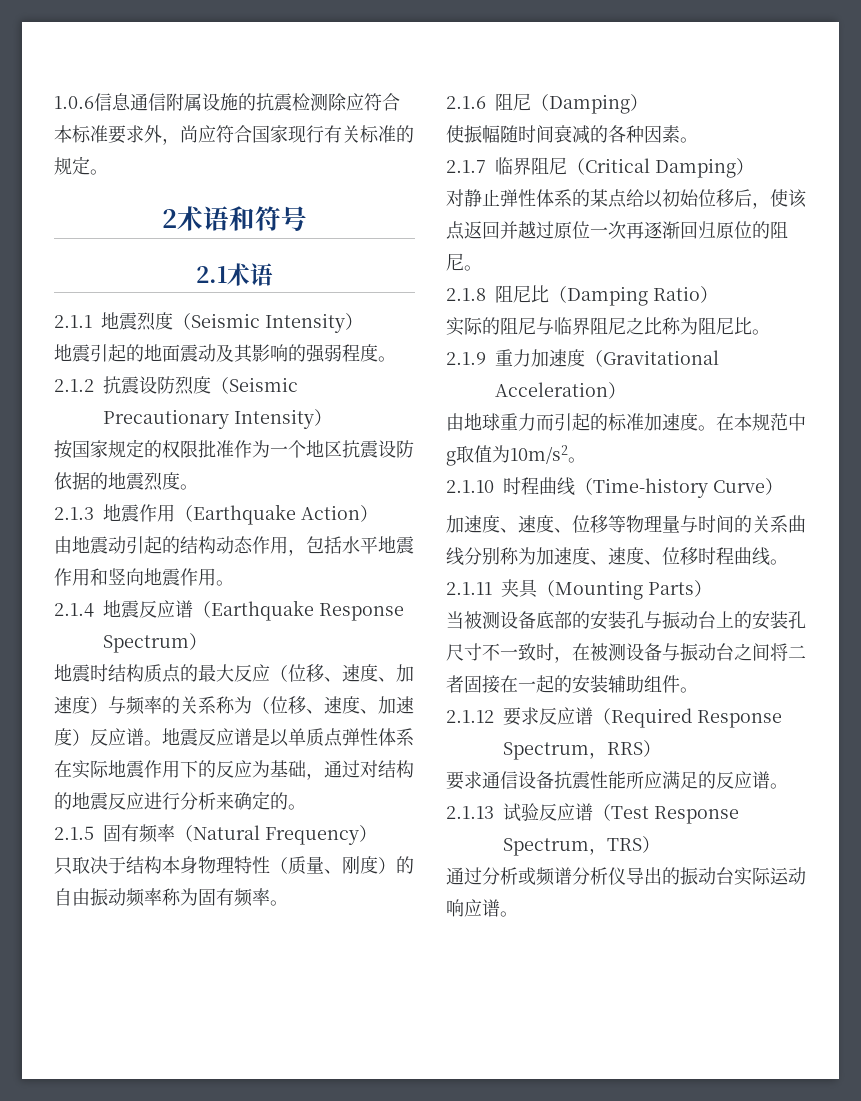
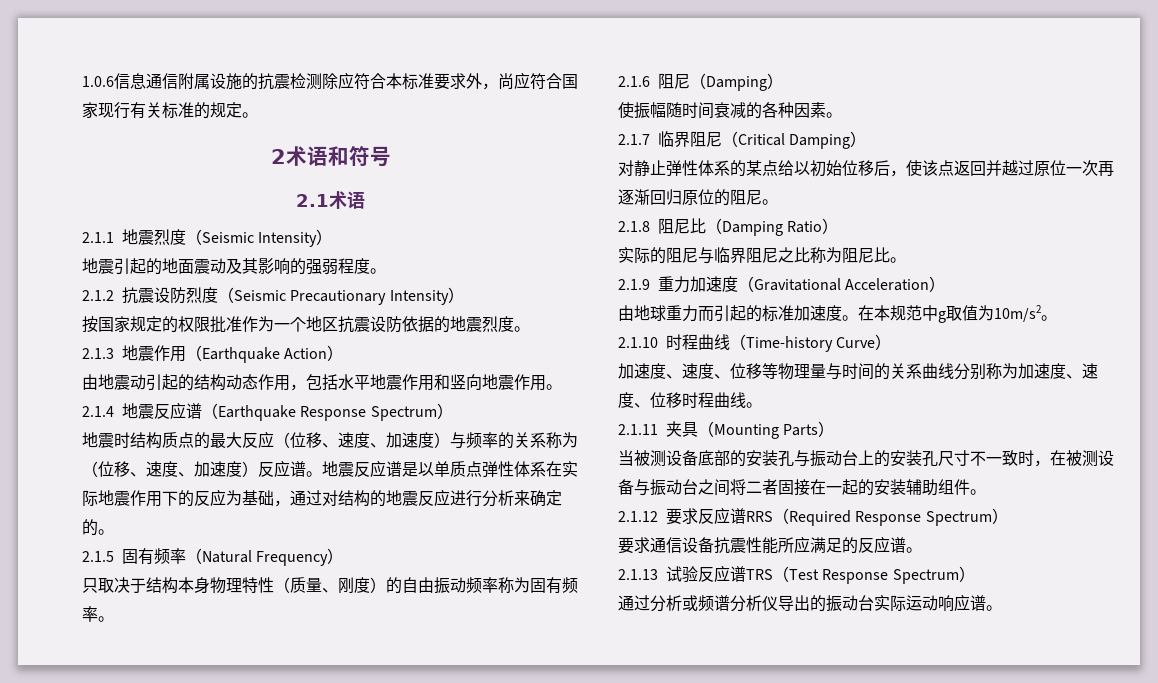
- 2.1.12要求反应谱（Required Response Spectrum，RRS）
+ 2.1.12要求反应谱RRS（Required Response Spectrum）
- 2.1.13试验反应谱（Test Response Spectrum，TRS）
+ 2.1.13试验反应谱TRS（Test Response Spectrum）

